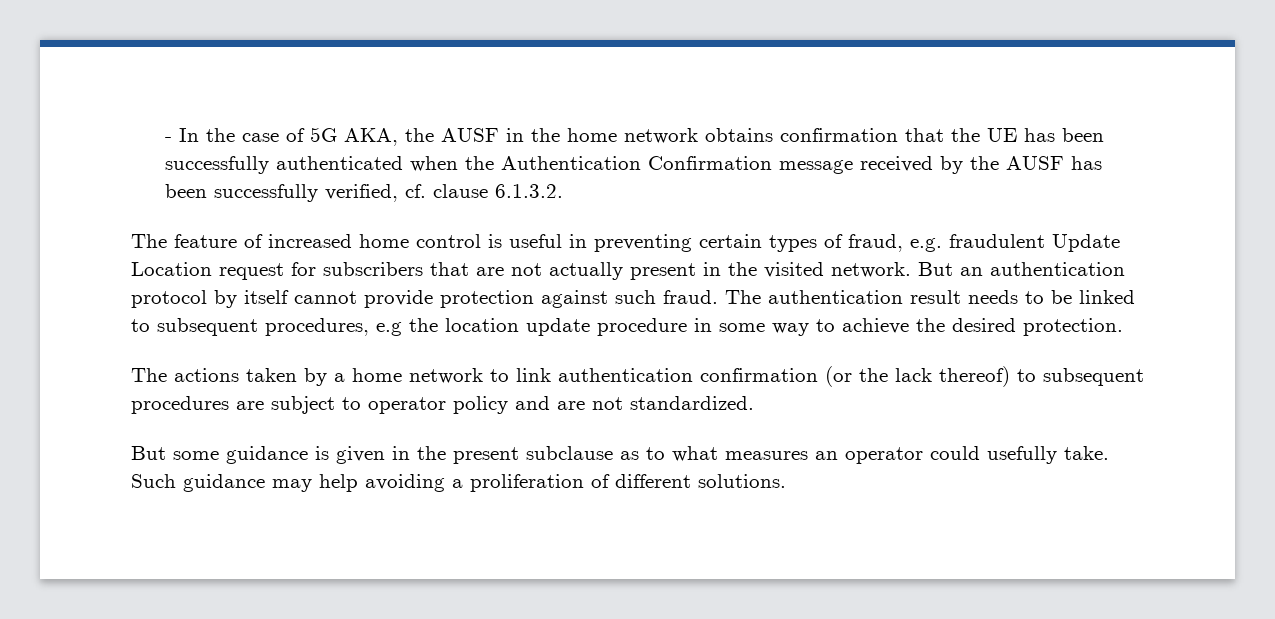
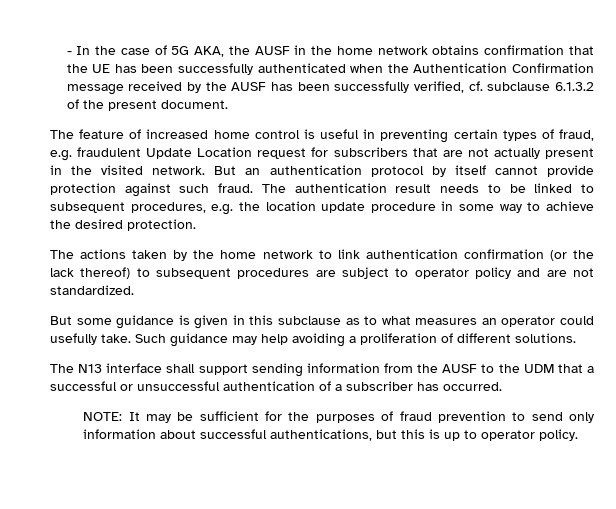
- - In the case of 5G AKA, the AUSF in the home network obtains confirmation that the UE has been successfully authenticated when the Authentication Confirmation message received by the AUSF has been successfully verified, cf. clause 6.1.3.2.
+ - In the case of 5G AKA, the AUSF in the home network obtains confirmation that the UE has been successfully authenticated when the Authentication Confirmation message received by the AUSF has been successfully verified, cf. subclause 6.1.3.2 of the present document.
- The authentication result needs to be linked to subsequent procedures, e.g the location update procedure in some way to achieve the desired protection.
+ The authentication result needs to be linked to subsequent procedures, e.g. the location update procedure in some way to achieve the desired protection.
- The actions taken by a home network to link authentication confirmation (or the lack thereof) to subsequent procedures are subject to operator policy and are not standardized.
+ The actions taken by the home network to link authentication confirmation (or the lack thereof) to subsequent procedures are subject to operator policy and are not standardized.
- But some guidance is given in the present subclause as to what measures an operator could usefully take.
+ But some guidance is given in this subclause as to what measures an operator could usefully take.
+ The N13 interface shall support sending information from the AUSF to the UDM that a successful or unsuccessful authentication of a subscriber has occurred.
+ NOTE: It may be sufficient for the purposes of fraud prevention to send only information about successful authentications, but this is up to operator policy.

